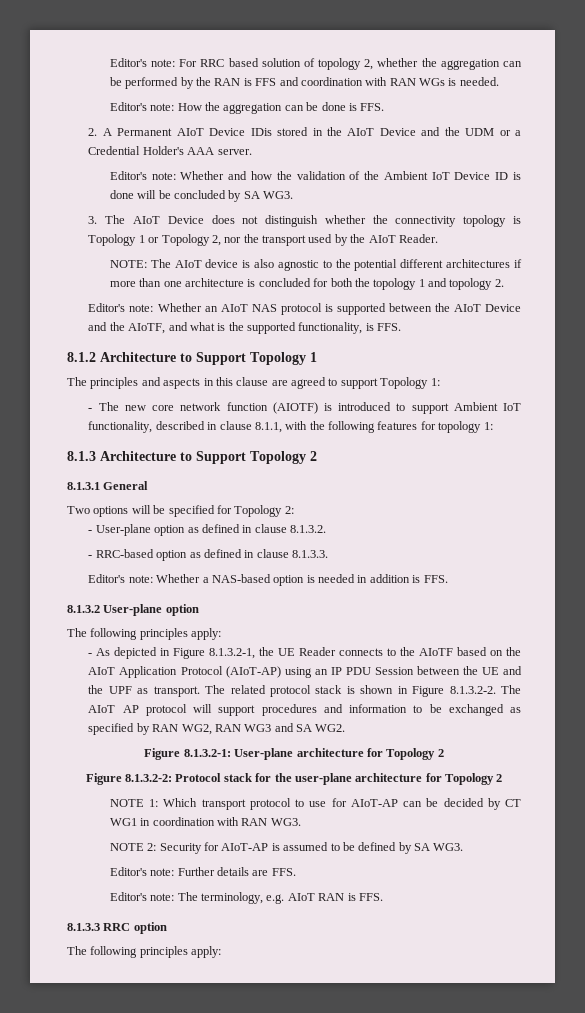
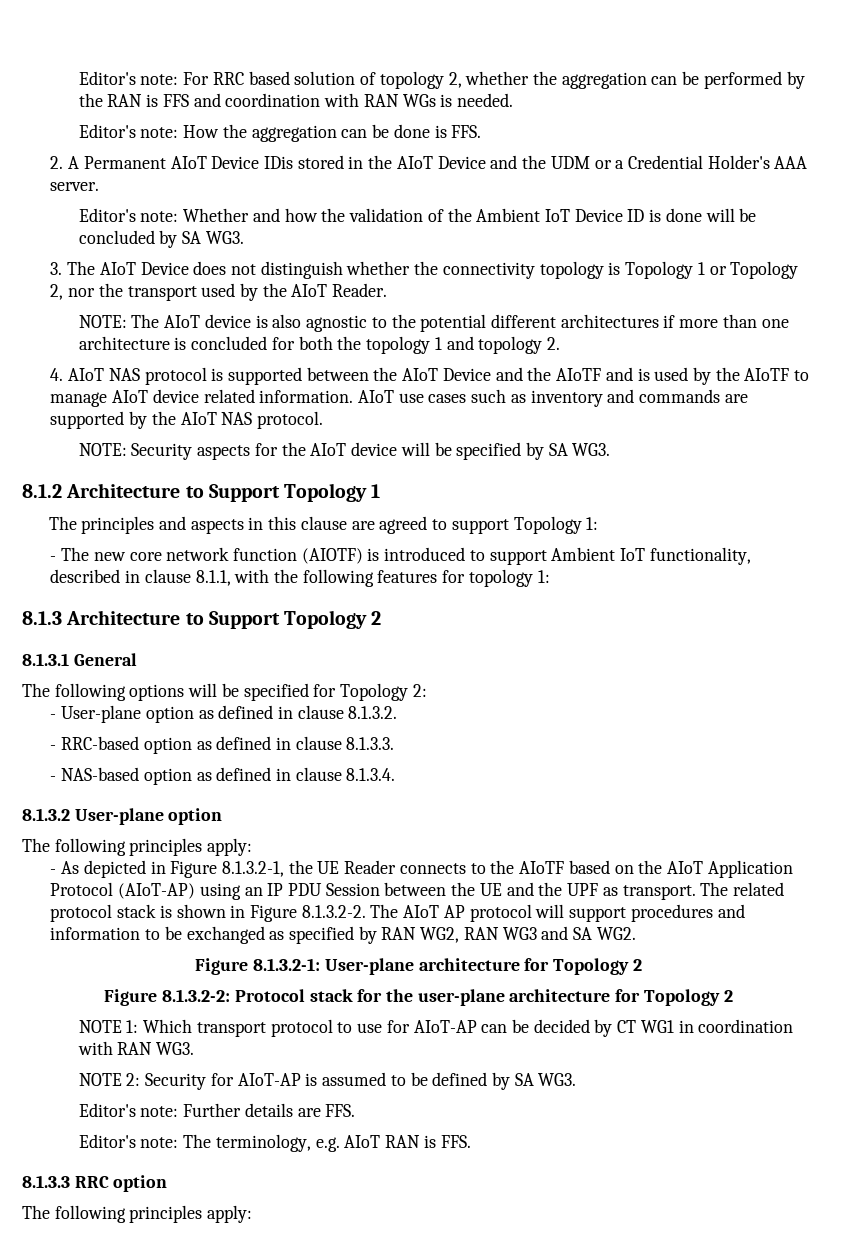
- Editor's note: Whether an AIoT NAS protocol is supported between the AIoT Device and the AIoTF, and what is the supported functionality, is FFS.
+ 4. AIoT NAS protocol is supported between the AIoT Device and the AIoTF and is used by the AIoTF to manage AIoT device related information. AIoT use cases such as inventory and commands are supported by the AIoT NAS protocol.
+ NOTE: Security aspects for the AIoT device will be specified by SA WG3.
- Two options will be specified for Topology 2:
+ The following options will be specified for Topology 2:
- Editor's note: Whether a NAS-based option is needed in addition is FFS.
+ - NAS-based option as defined in clause 8.1.3.4.

